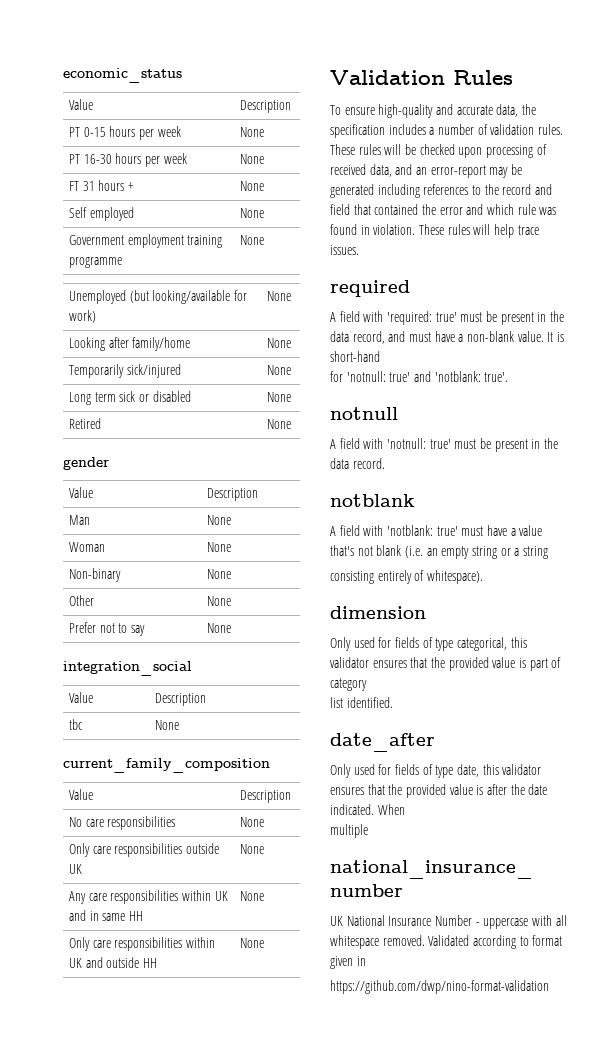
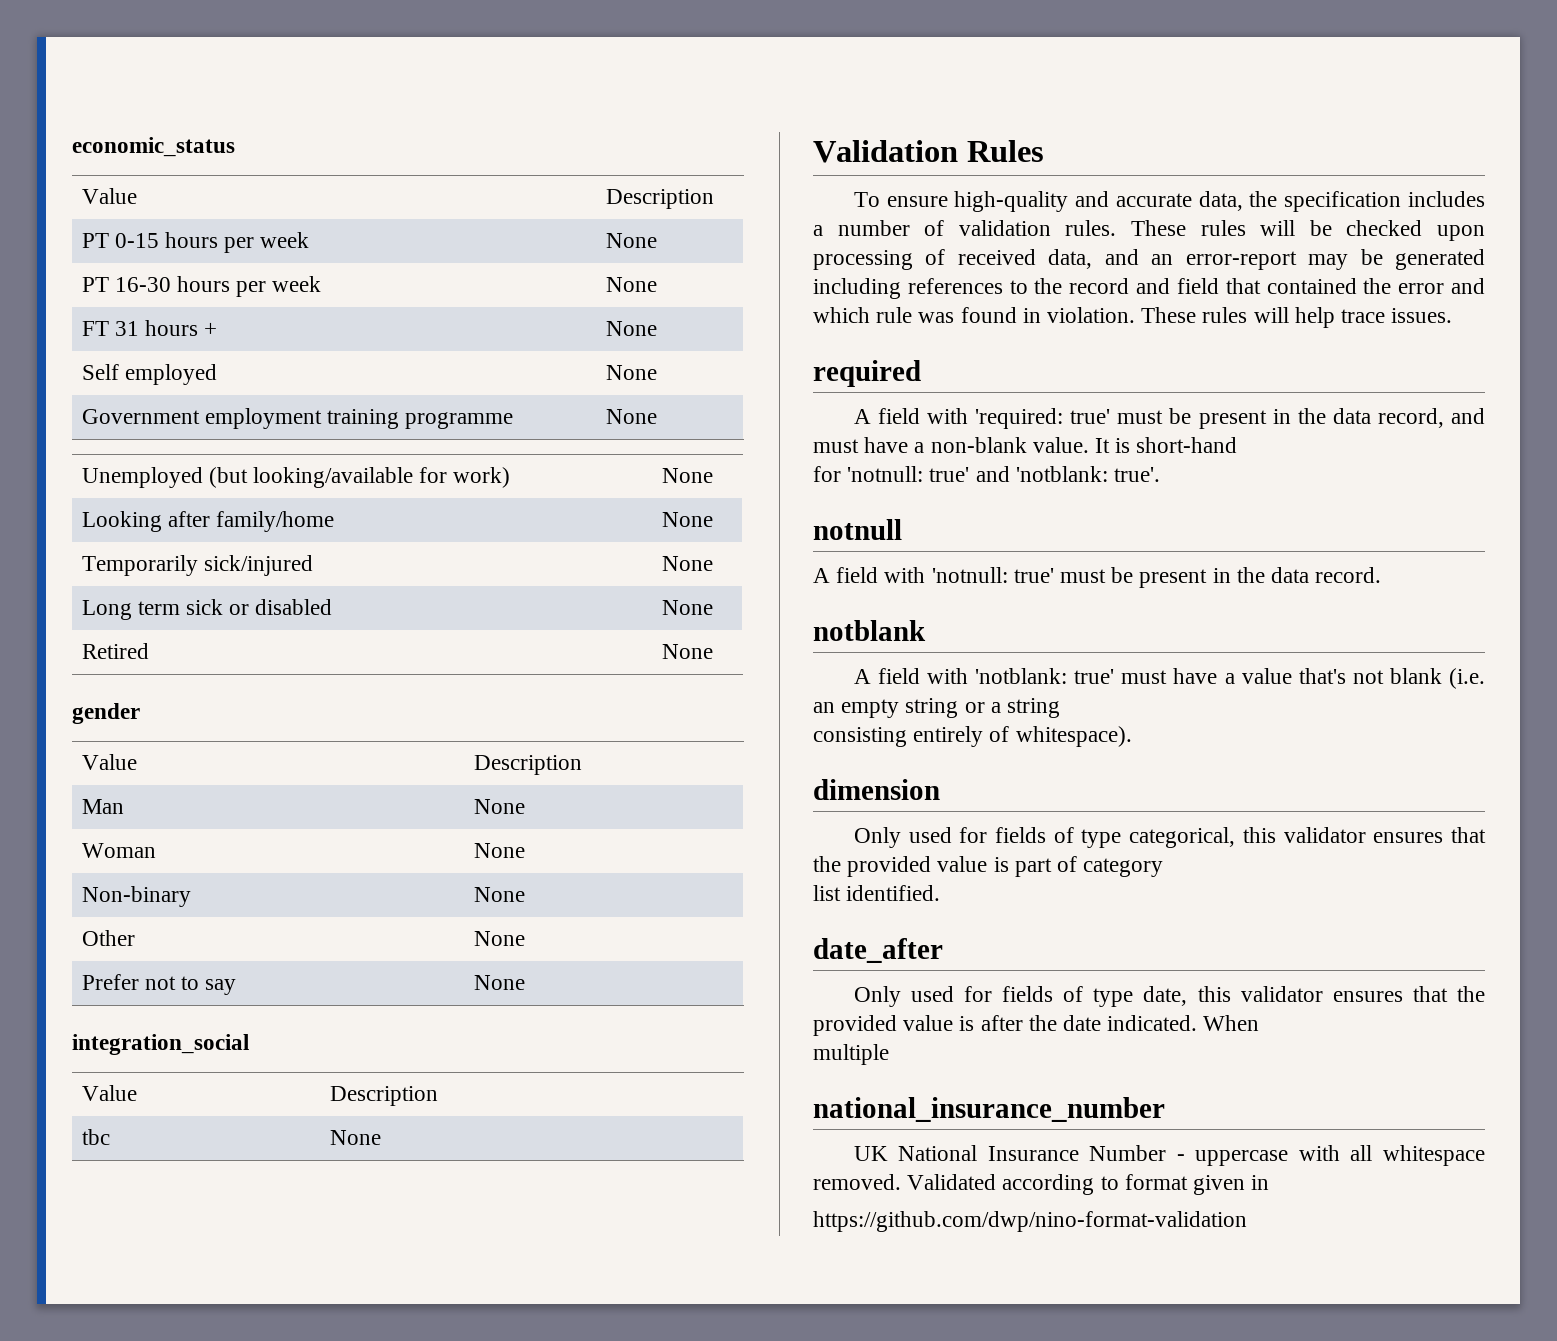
- current_family_composition
- Value | Description
- No care responsibilities | None
- Only care responsibilities outside UK | None
- Any care responsibilities within UK and in same HH | None
- Only care responsibilities within UK and outside HH | None

